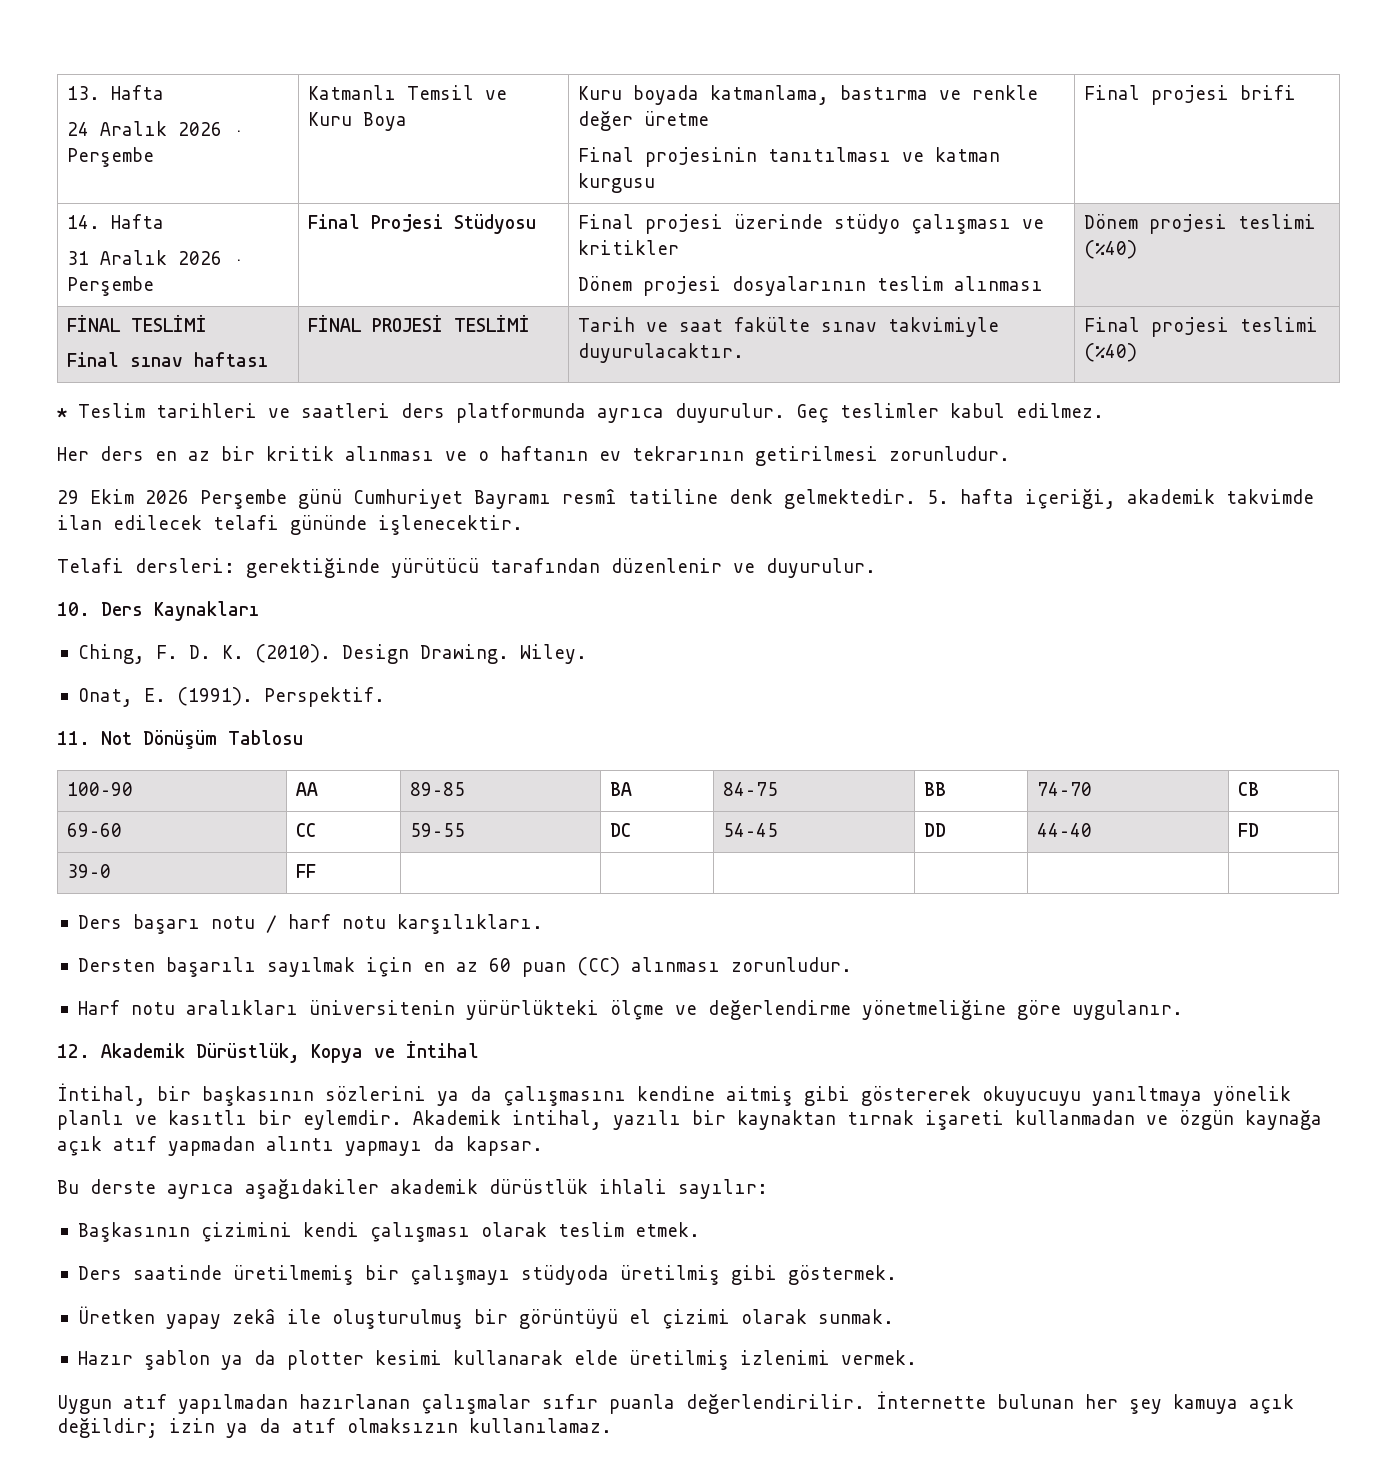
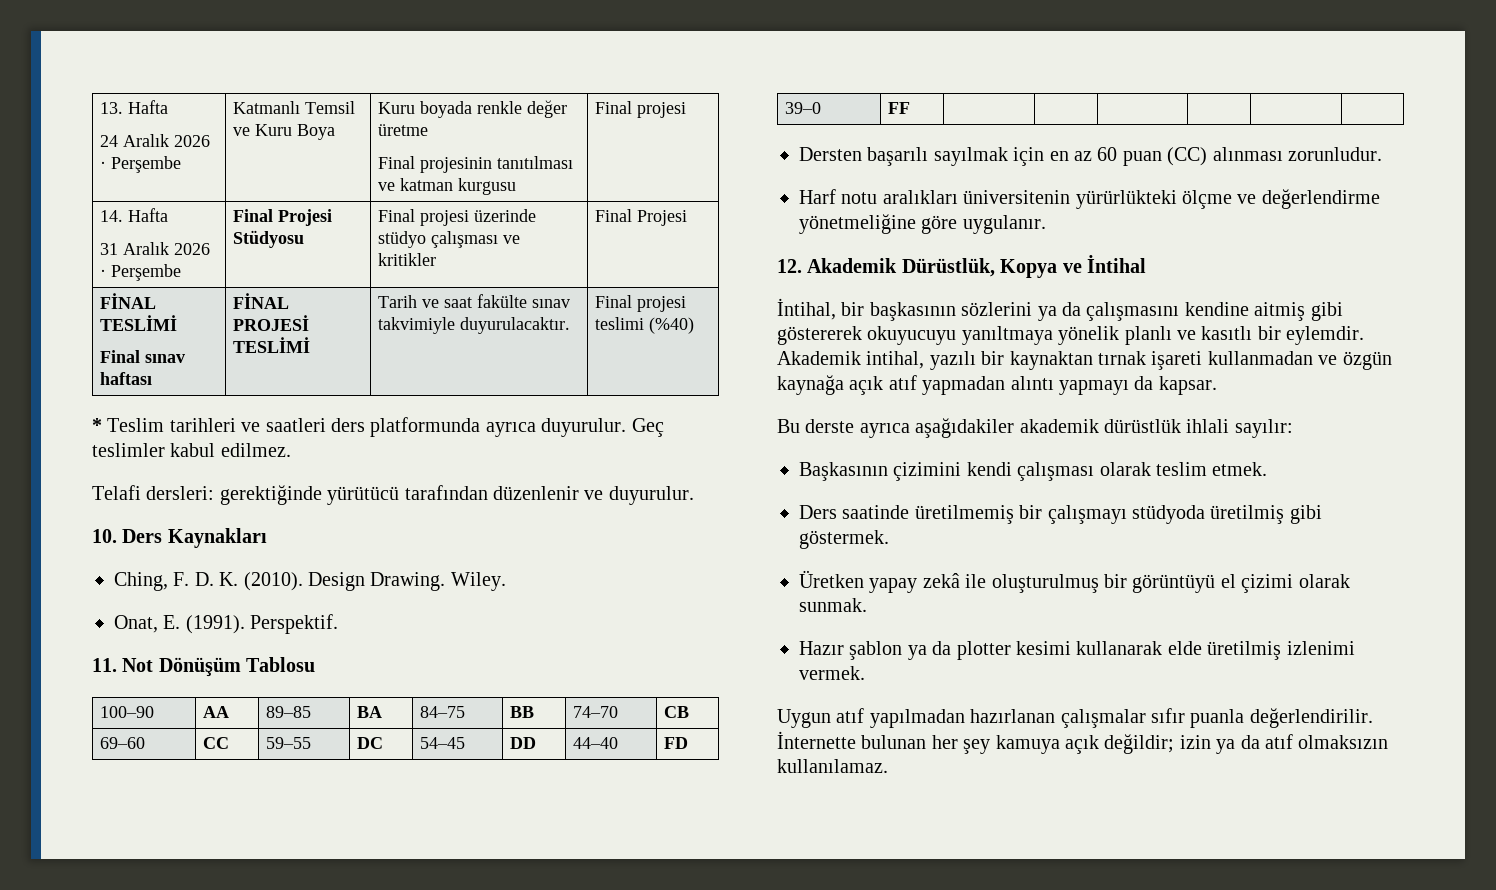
  13. Hafta
- 24 Aralık 2026 · Perşembe | Katmanlı Temsil ve Kuru Boya | Kuru boyada katmanlama, bastırma ve renkle değer üretme
- Final projesinin tanıtılması ve katman kurgusu | Final projesi brifi
+ 24 Aralık 2026 · Perşembe | Katmanlı Temsil ve Kuru Boya | Kuru boyada renkle değer üretme
+ Final projesinin tanıtılması ve katman kurgusu | Final projesi
  14. Hafta
- 31 Aralık 2026 · Perşembe | Final Projesi Stüdyosu | Final projesi üzerinde stüdyo çalışması ve kritikler
- Dönem projesi dosyalarının teslim alınması | Dönem projesi teslimi (%40)
+ 31 Aralık 2026 · Perşembe | Final Projesi Stüdyosu | Final projesi üzerinde stüdyo çalışması ve kritikler | Final Projesi
- Her ders en az bir kritik alınması ve o haftanın ev tekrarının getirilmesi zorunludur.
- 29 Ekim 2026 Perşembe günü Cumhuriyet Bayramı resmî tatiline denk gelmektedir. 5. hafta içeriği, akademik takvimde ilan edilecek telafi gününde işlenecektir.
- Ders başarı notu / harf notu karşılıkları.

